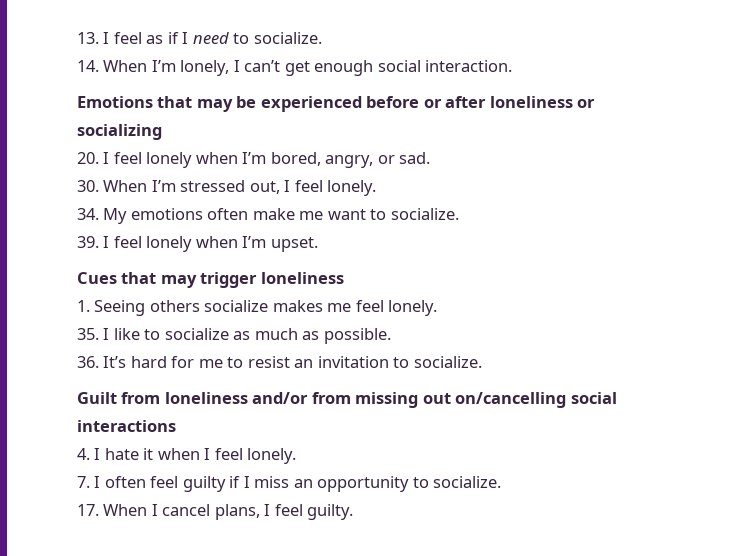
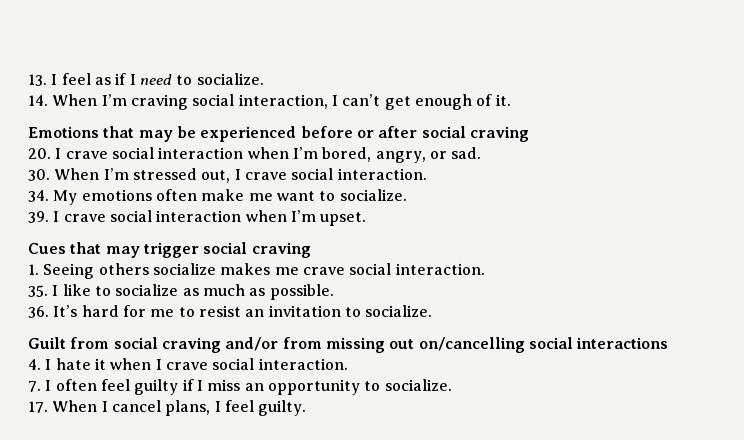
- 14. When I’m lonely, I can’t get enough social interaction.
+ 14. When I’m craving social interaction, I can’t get enough of it.
- Emotions that may be experienced before or after loneliness or socializing
+ Emotions that may be experienced before or after social craving
- 20. I feel lonely when I’m bored, angry, or sad.
+ 20. I crave social interaction when I’m bored, angry, or sad.
- 30. When I’m stressed out, I feel lonely.
+ 30. When I’m stressed out, I crave social interaction.
- 39. I feel lonely when I’m upset.
+ 39. I crave social interaction when I’m upset.
- Cues that may trigger loneliness
+ Cues that may trigger social craving
- 1. Seeing others socialize makes me feel lonely.
+ 1. Seeing others socialize makes me crave social interaction.
- Guilt from loneliness and/or from missing out on/cancelling social interactions
+ Guilt from social craving and/or from missing out on/cancelling social interactions
- 4. I hate it when I feel lonely.
+ 4. I hate it when I crave social interaction.

